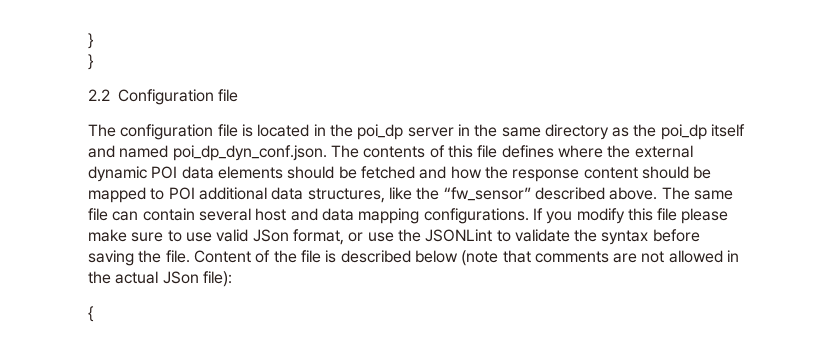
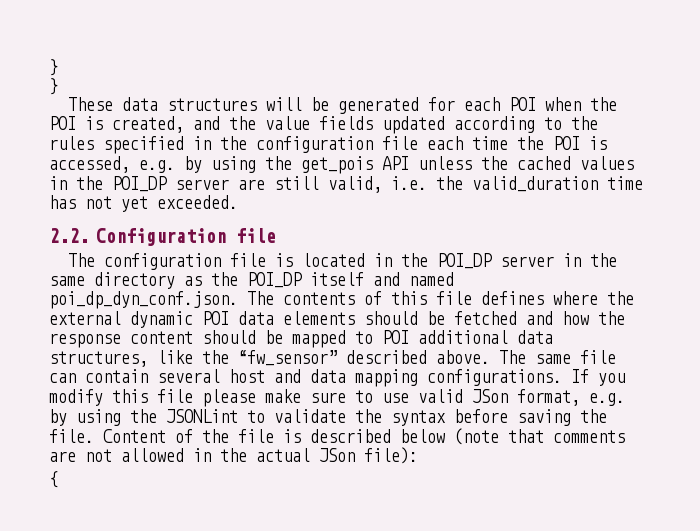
- 2.2 Configuration file
+ These data structures will be generated for each POI when the POI is created, and the value fields updated according to the rules specified in the configuration file each time the POI is accessed, e.g. by using the get_pois API unless the cached values in the POI_DP server are still valid, i.e. the valid_duration time has not yet exceeded.
+ 2.2. Configuration file
- The configuration file is located in the poi_dp server in the same directory as the poi_dp itself and named poi_dp_dyn_conf.json. The contents of this file defines where the external dynamic POI data elements should be fetched and how the response content should be mapped to POI additional data structures, like the “fw_sensor” described above.
+ The configuration file is located in the POI_DP server in the same directory as the POI_DP itself and named poi_dp_dyn_conf.json. The contents of this file defines where the external dynamic POI data elements should be fetched and how the response content should be mapped to POI additional data structures, like the “fw_sensor” described above.
- If you modify this file please make sure to use valid JSon format, or use the JSONLint to validate the syntax before saving the file.
+ If you modify this file please make sure to use valid JSon format, e.g. by using the JSONLint to validate the syntax before saving the file.

